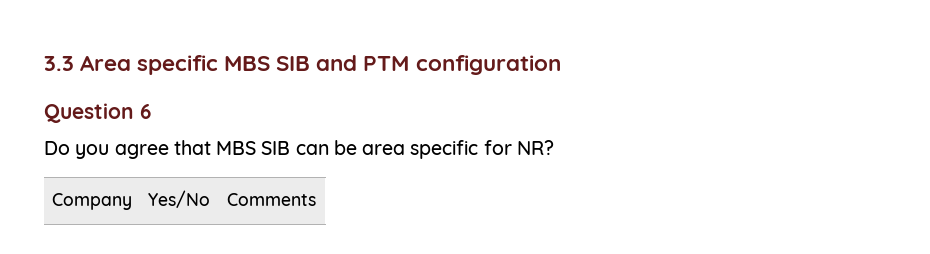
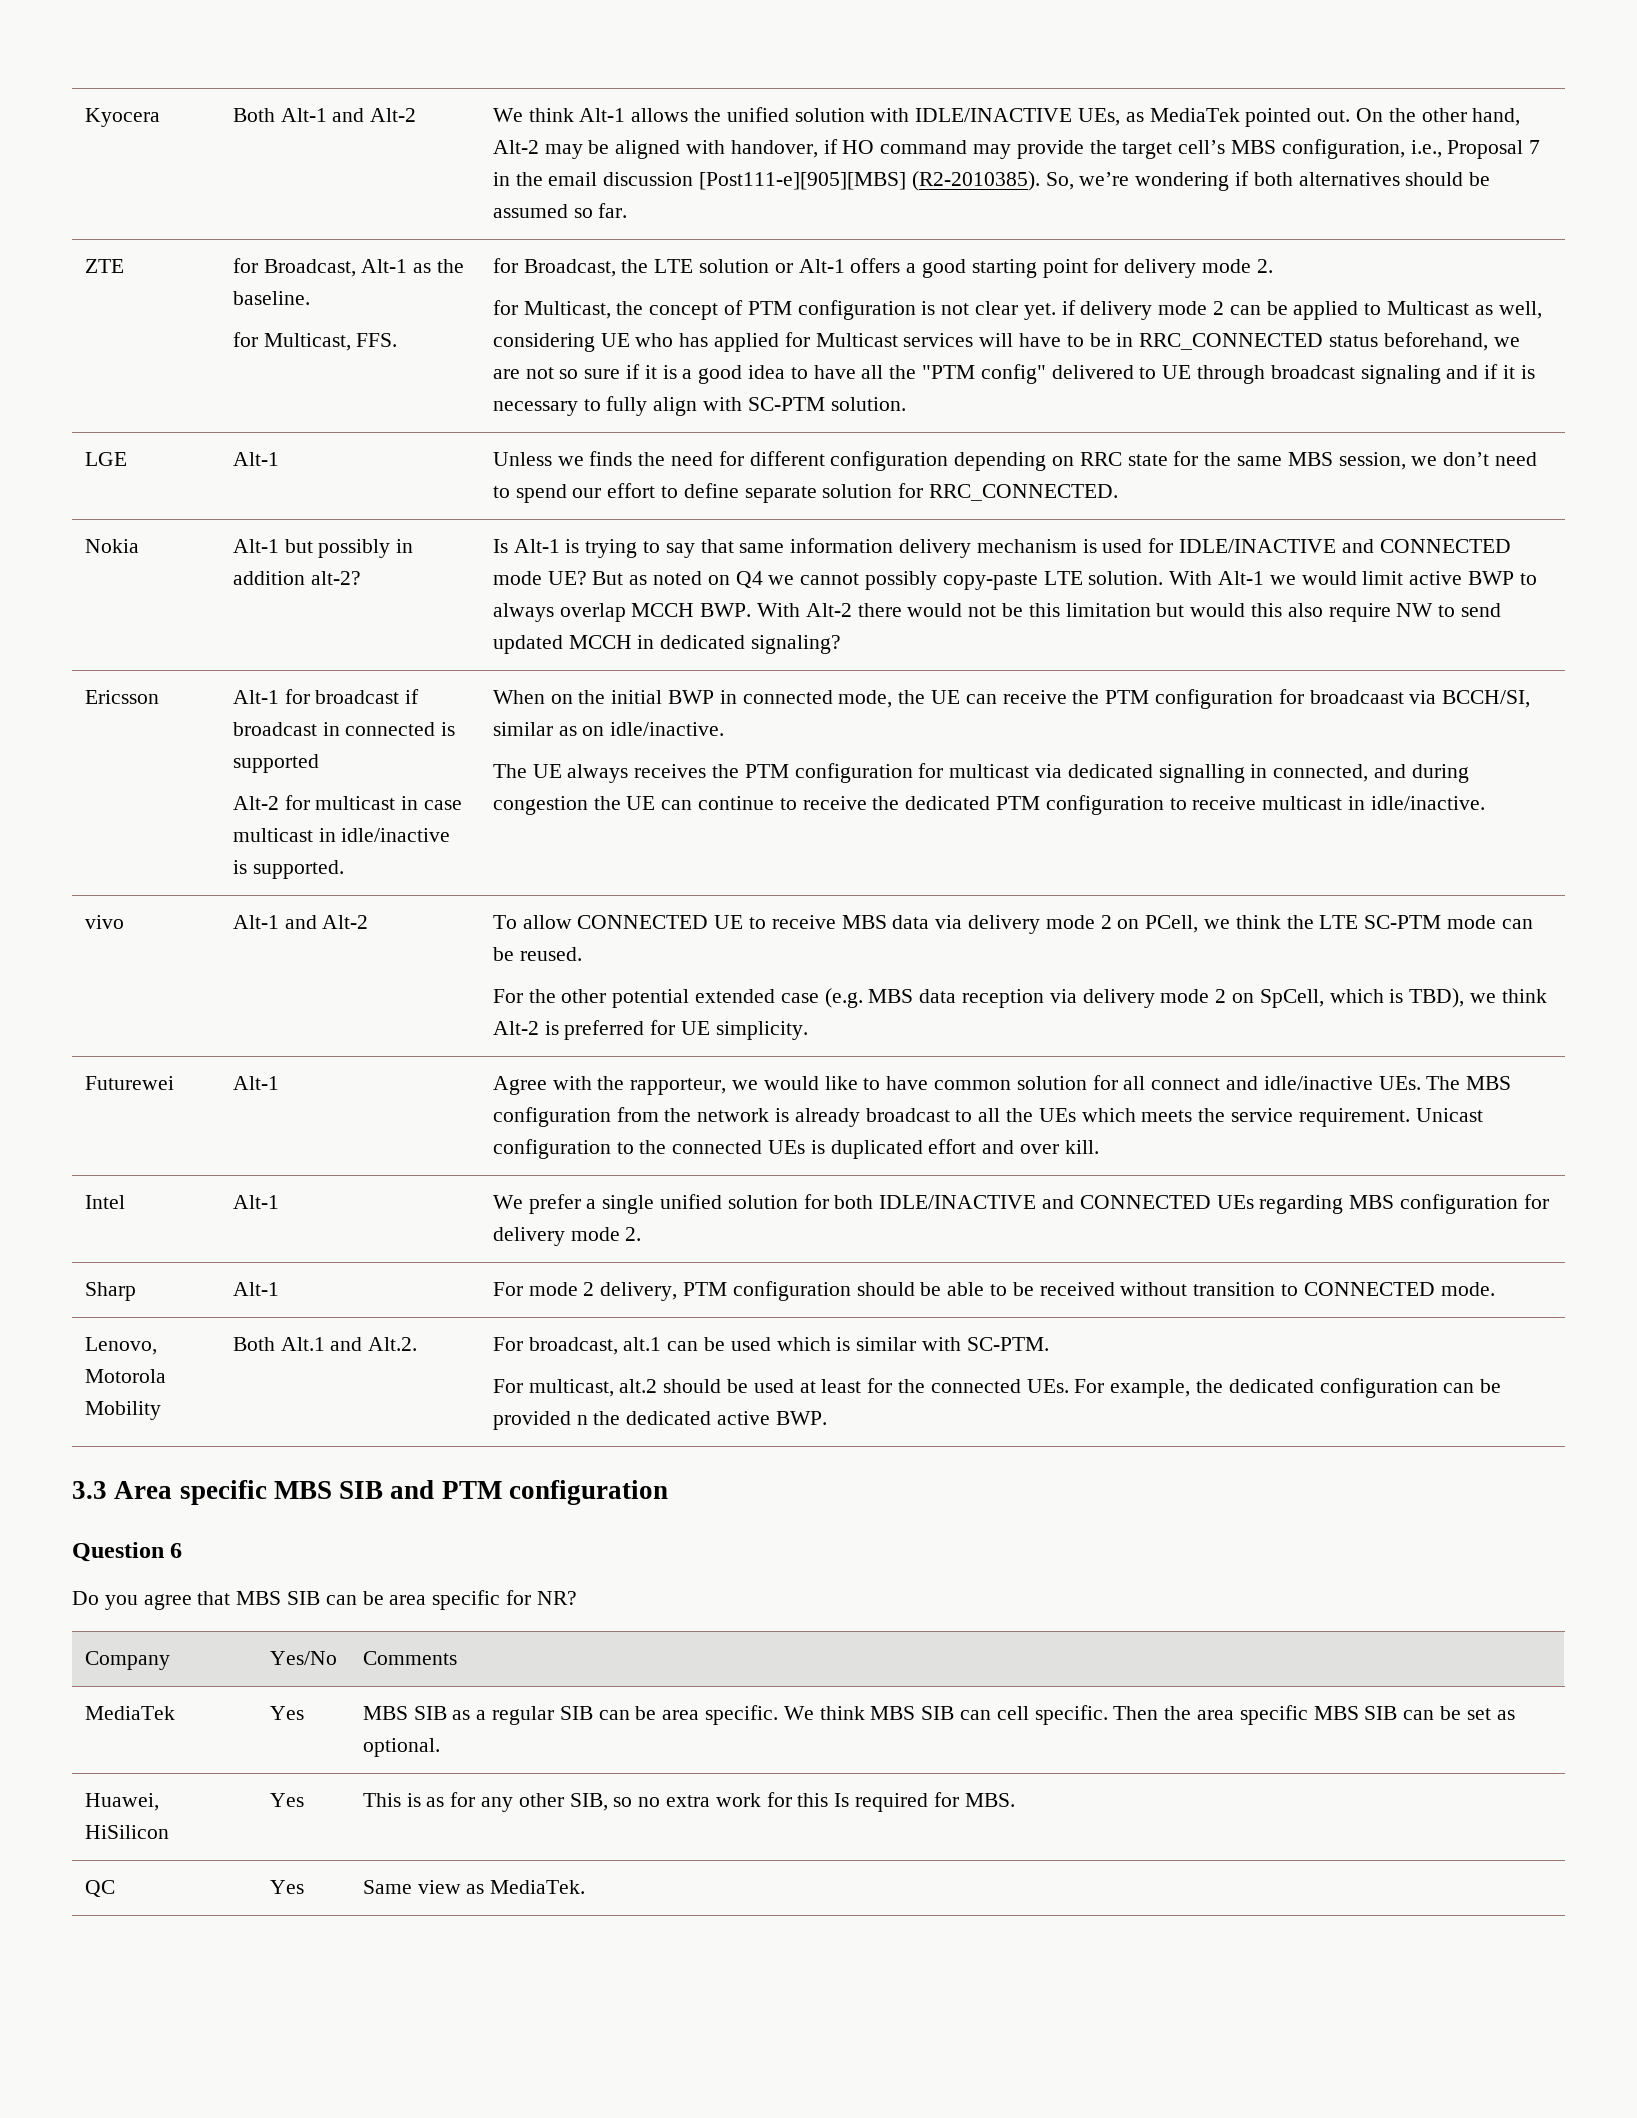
+ Kyocera | Both Alt-1 and Alt-2 | We think Alt-1 allows the unified solution with IDLE/INACTIVE UEs, as MediaTek pointed out. On the other hand, Alt-2 may be aligned with handover, if HO command may provide the target cell’s MBS configuration, i.e., Proposal 7 in the email discussion [Post111-e][905][MBS] (R2-2010385). So, we’re wondering if both alternatives should be assumed so far.
+ ZTE | for Broadcast, Alt-1 as the baseline.
+ for Multicast, FFS. | for Broadcast, the LTE solution or Alt-1 offers a good starting point for delivery mode 2.
+ for Multicast, the concept of PTM configuration is not clear yet. if delivery mode 2 can be applied to Multicast as well, considering UE who has applied for Multicast services will have to be in RRC_CONNECTED status beforehand, we are not so sure if it is a good idea to have all the "PTM config" delivered to UE through broadcast signaling and if it is necessary to fully align with SC-PTM solution.
+ LGE | Alt-1 | Unless we finds the need for different configuration depending on RRC state for the same MBS session, we don’t need to spend our effort to define separate solution for RRC_CONNECTED.
+ Nokia | Alt-1 but possibly in addition alt-2? | Is Alt-1 is trying to say that same information delivery mechanism is used for IDLE/INACTIVE and CONNECTED mode UE? But as noted on Q4 we cannot possibly copy-paste LTE solution. With Alt-1 we would limit active BWP to always overlap MCCH BWP. With Alt-2 there would not be this limitation but would this also require NW to send updated MCCH in dedicated signaling?
+ Ericsson | Alt-1 for broadcast if broadcast in connected is supported
+ Alt-2 for multicast in case multicast in idle/inactive is supported. | When on the initial BWP in connected mode, the UE can receive the PTM configuration for broadcaast via BCCH/SI, similar as on idle/inactive.
+ The UE always receives the PTM configuration for multicast via dedicated signalling in connected, and during congestion the UE can continue to receive the dedicated PTM configuration to receive multicast in idle/inactive.
+ vivo | Alt-1 and Alt-2 | To allow CONNECTED UE to receive MBS data via delivery mode 2 on PCell, we think the LTE SC-PTM mode can be reused.
+ For the other potential extended case (e.g. MBS data reception via delivery mode 2 on SpCell, which is TBD), we think Alt-2 is preferred for UE simplicity.
+ Futurewei | Alt-1 | Agree with the rapporteur, we would like to have common solution for all connect and idle/inactive UEs. The MBS configuration from the network is already broadcast to all the UEs which meets the service requirement. Unicast configuration to the connected UEs is duplicated effort and over kill.
+ Intel | Alt-1 | We prefer a single unified solution for both IDLE/INACTIVE and CONNECTED UEs regarding MBS configuration for delivery mode 2.
+ Sharp | Alt-1 | For mode 2 delivery, PTM configuration should be able to be received without transition to CONNECTED mode.
+ Lenovo, Motorola Mobility | Both Alt.1 and Alt.2. | For broadcast, alt.1 can be used which is similar with SC-PTM.
+ For multicast, alt.2 should be used at least for the connected UEs. For example, the dedicated configuration can be provided n the dedicated active BWP.
+ MediaTek | Yes | MBS SIB as a regular SIB can be area specific. We think MBS SIB can cell specific. Then the area specific MBS SIB can be set as optional.
+ Huawei, HiSilicon | Yes | This is as for any other SIB, so no extra work for this Is required for MBS.
+ QC | Yes | Same view as MediaTek.

